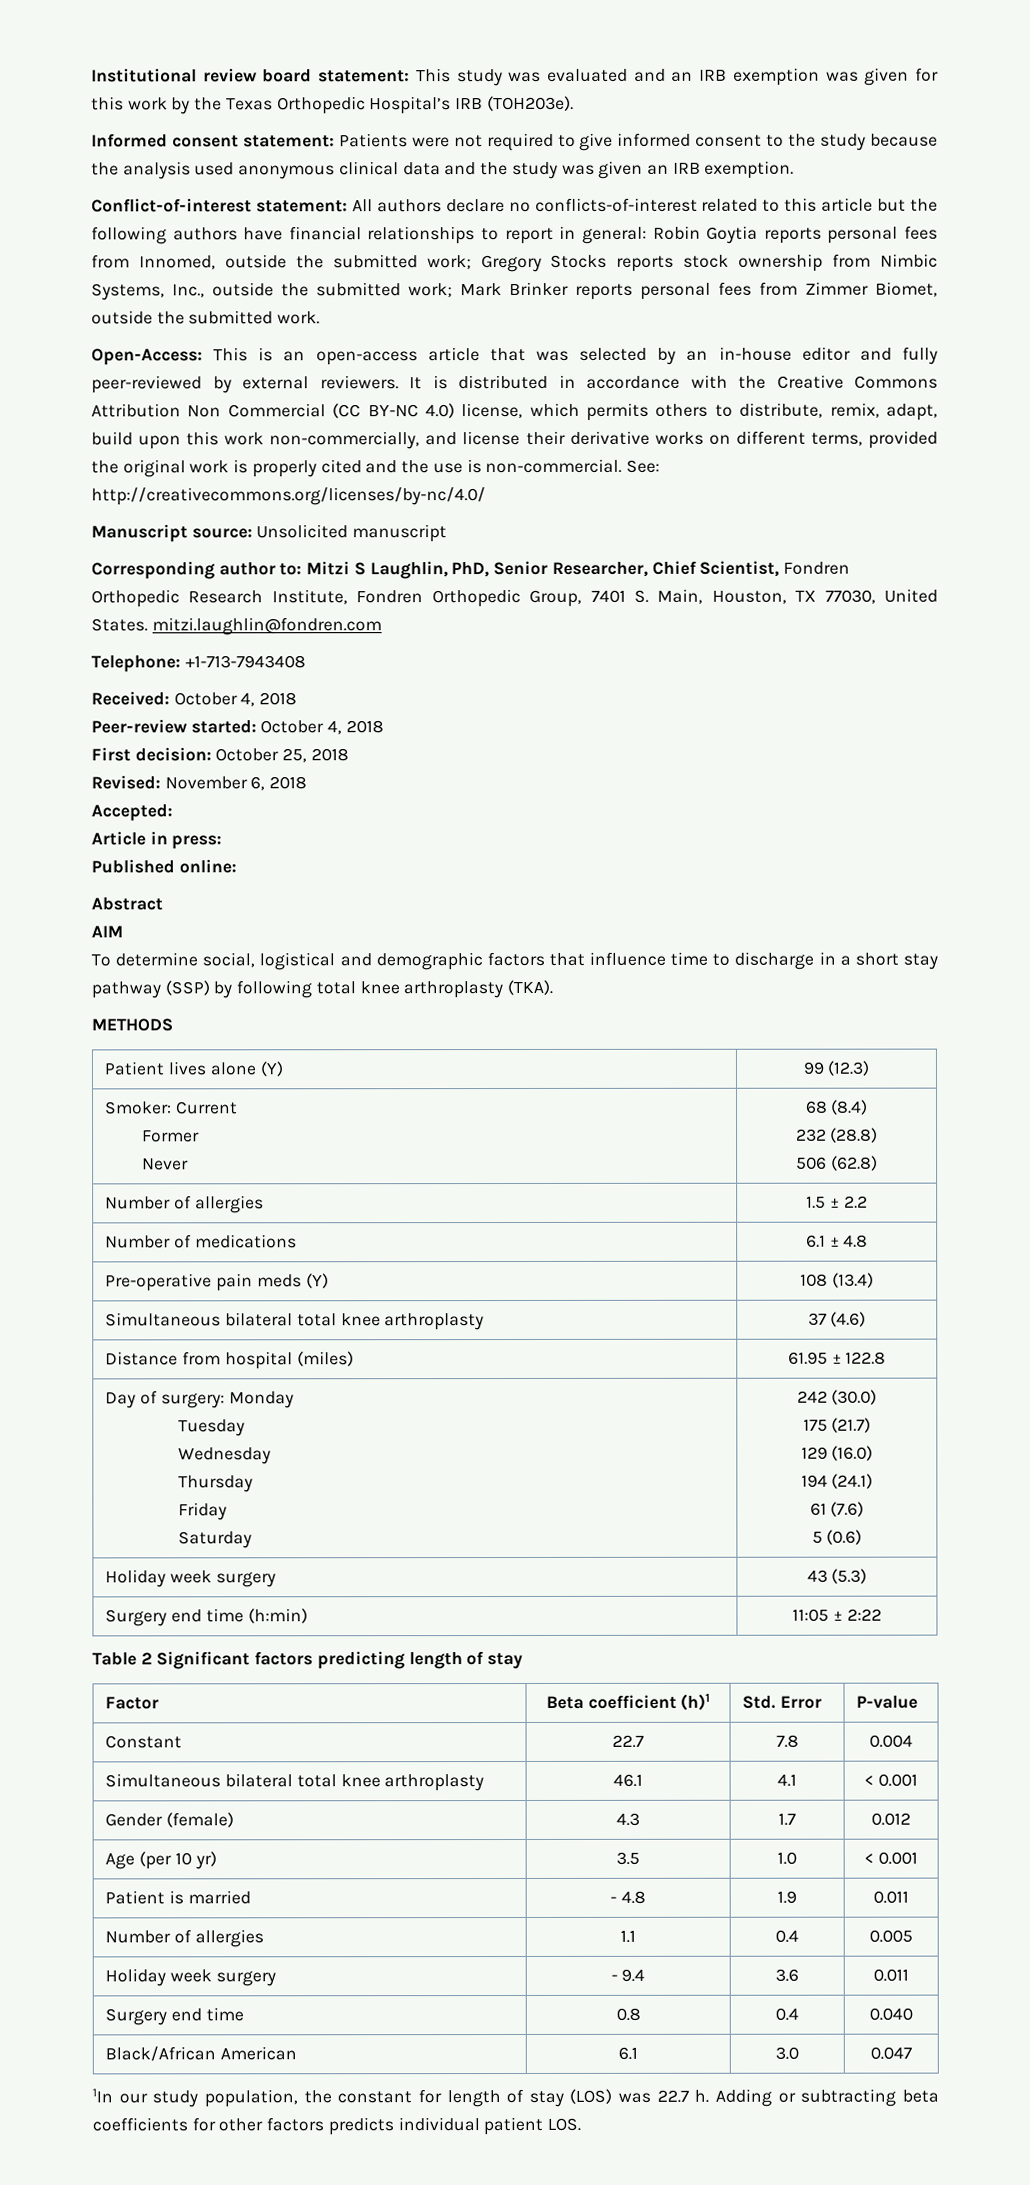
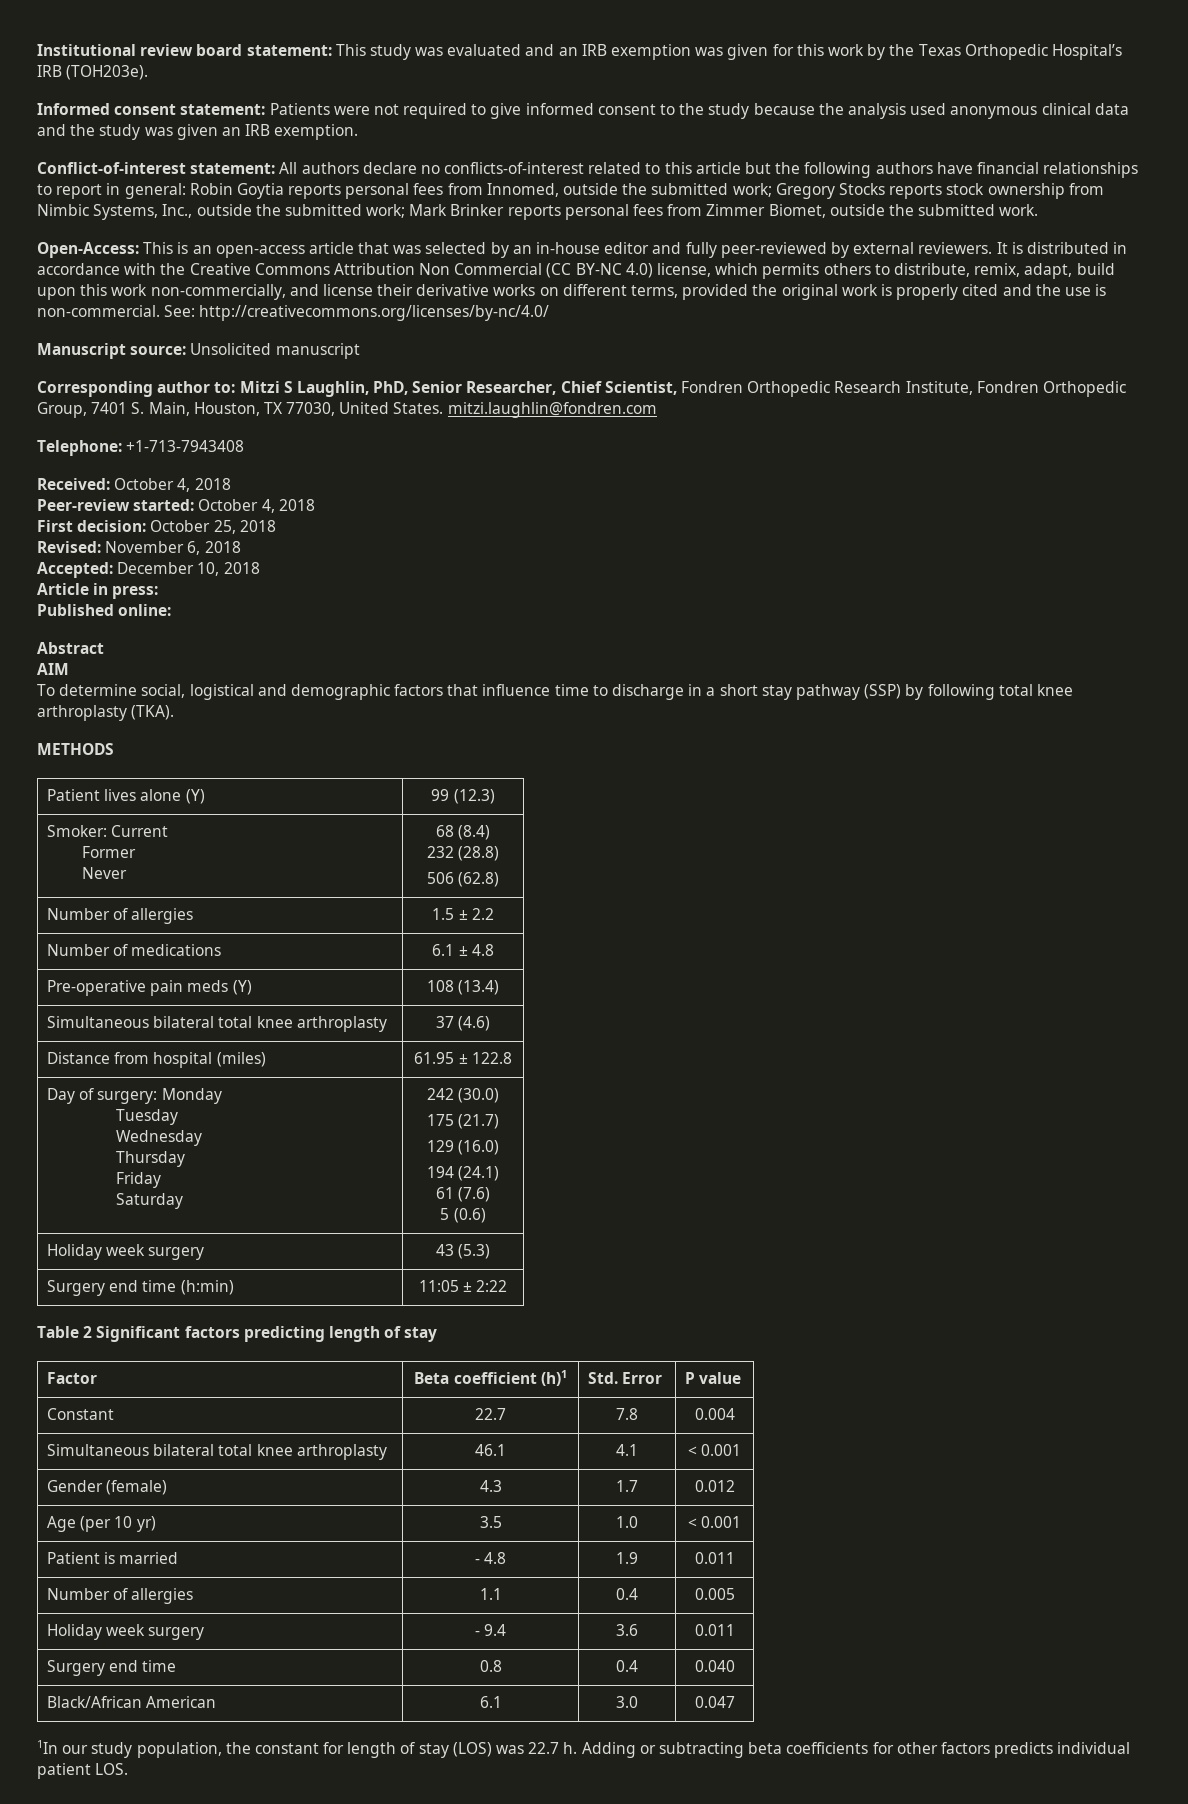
- Accepted:
+ Accepted: December 10, 2018
- Factor | Beta coefficient (h)1 | Std. Error | P-value
+ Factor | Beta coefficient (h)1 | Std. Error | P value

